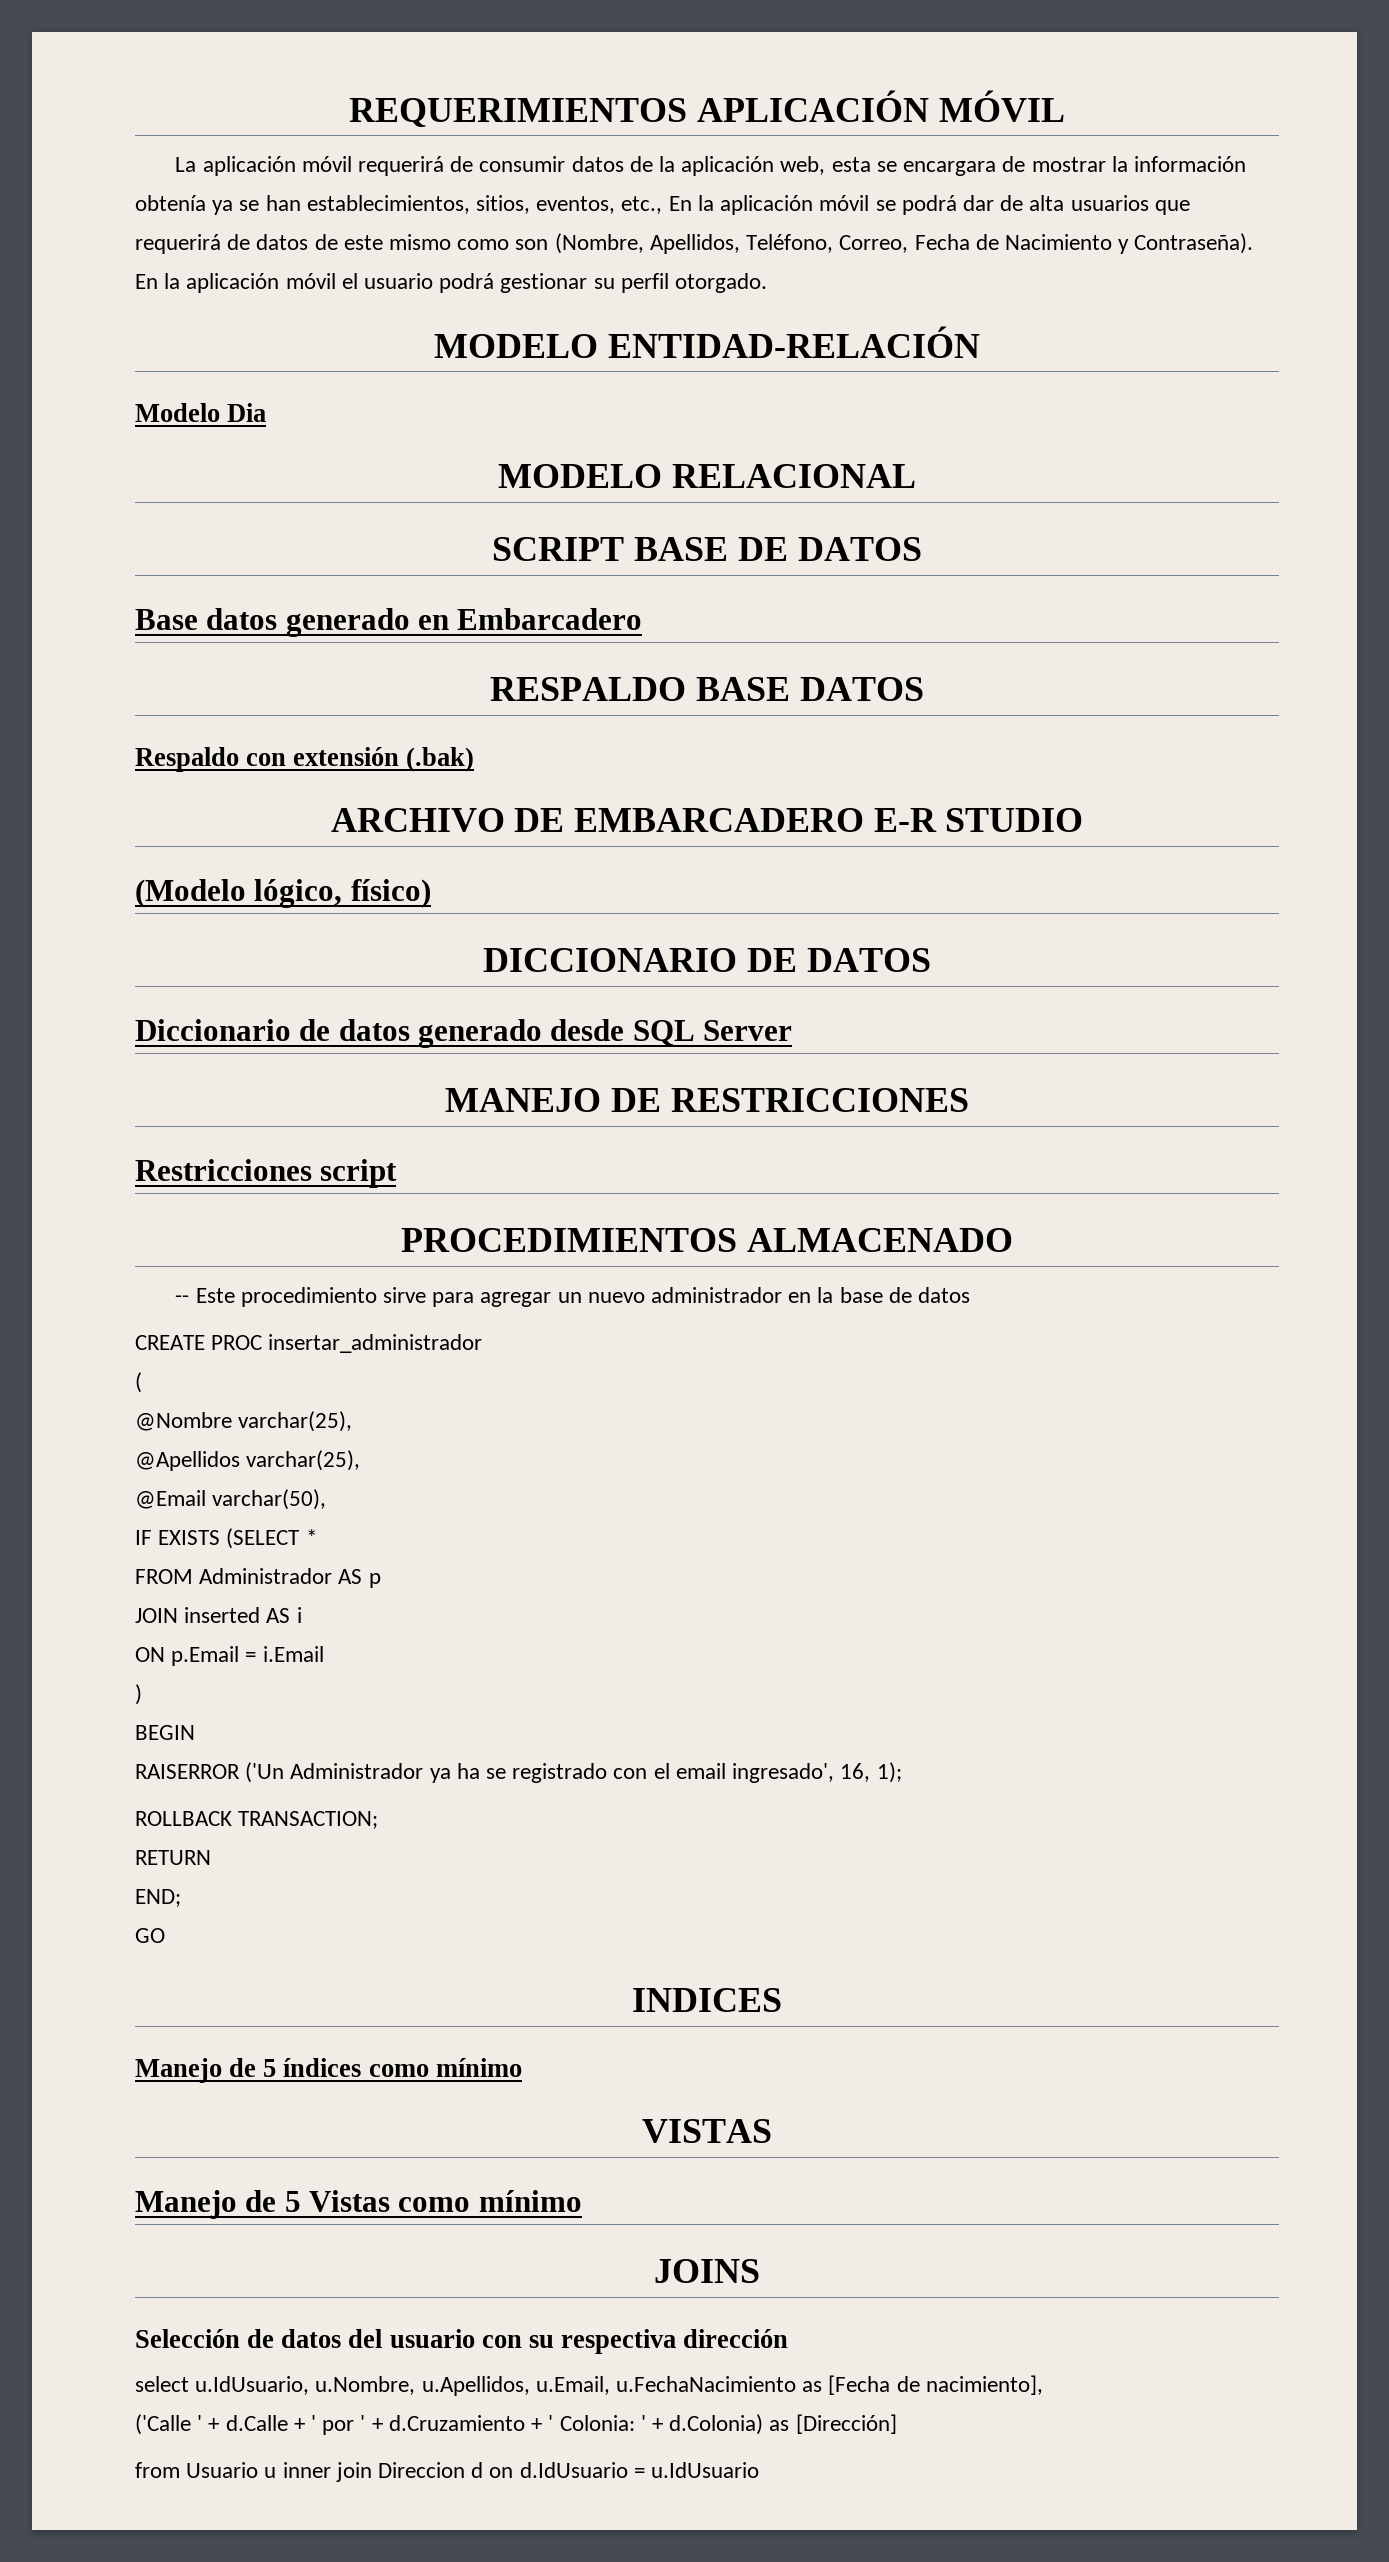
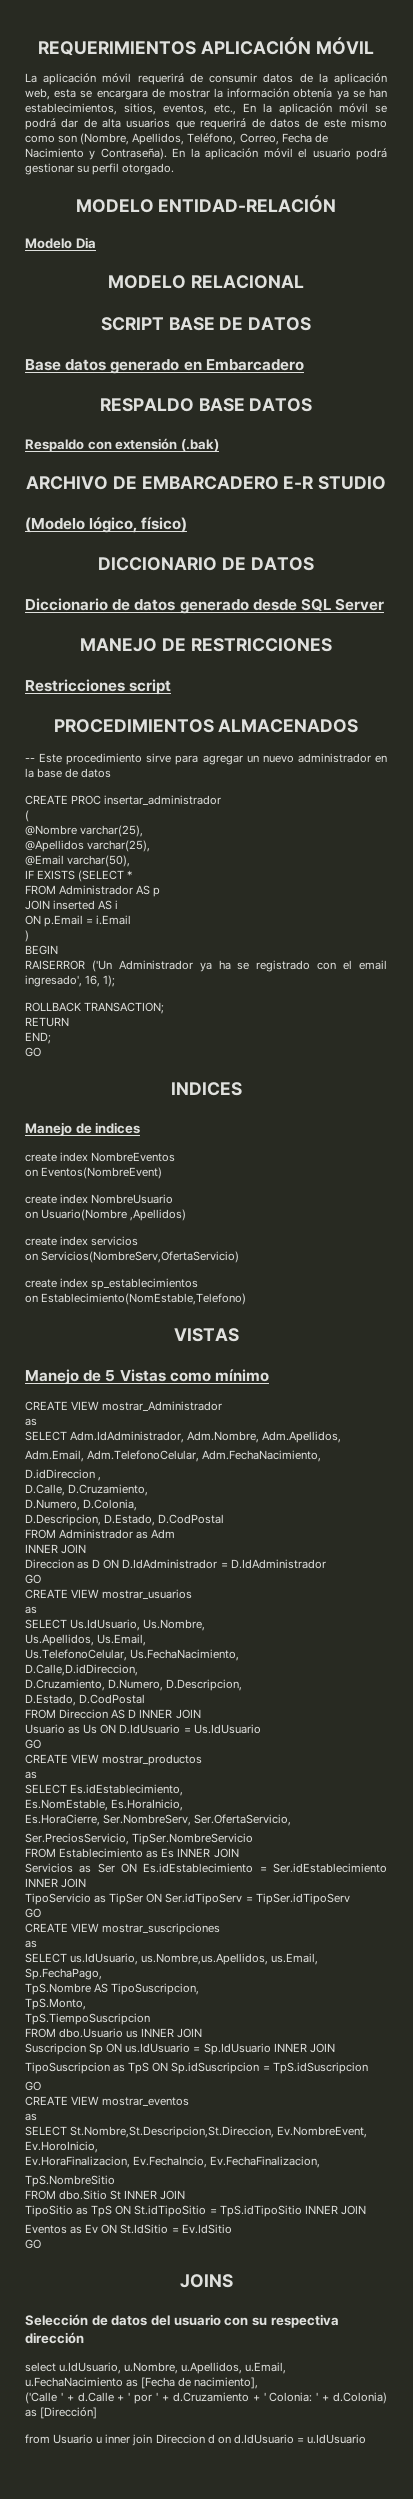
- PROCEDIMIENTOS ALMACENADO
+ PROCEDIMIENTOS ALMACENADOS
- Manejo de 5 índices como mínimo
+ Manejo de indices
+ create index NombreEventos
+ on Eventos(NombreEvent)
+ create index NombreUsuario
+ on Usuario(Nombre ,Apellidos)
+ create index servicios
+ on Servicios(NombreServ,OfertaServicio)
+ create index sp_establecimientos
+ on Establecimiento(NomEstable,Telefono)
+ CREATE VIEW mostrar_Administrador
+ as
+ SELECT Adm.IdAdministrador, Adm.Nombre, Adm.Apellidos,
+ Adm.Email, Adm.TelefonoCelular, Adm.FechaNacimiento,
+ D.idDireccion ,
+ D.Calle, D.Cruzamiento,
+ D.Numero, D.Colonia,
+ D.Descripcion, D.Estado, D.CodPostal
+ FROM Administrador as Adm
+ INNER JOIN
+ Direccion as D ON D.IdAdministrador = D.IdAdministrador
+ GO
+ CREATE VIEW mostrar_usuarios
+ as
+ SELECT Us.IdUsuario, Us.Nombre,
+ Us.Apellidos, Us.Email,
+ Us.TelefonoCelular, Us.FechaNacimiento,
+ D.Calle,D.idDireccion,
+ D.Cruzamiento, D.Numero, D.Descripcion,
+ D.Estado, D.CodPostal
+ FROM Direccion AS D INNER JOIN
+ Usuario as Us ON D.IdUsuario = Us.IdUsuario
+ GO
+ CREATE VIEW mostrar_productos
+ as
+ SELECT Es.idEstablecimiento,
+ Es.NomEstable, Es.HoraInicio,
+ Es.HoraCierre, Ser.NombreServ, Ser.OfertaServicio,
+ Ser.PreciosServicio, TipSer.NombreServicio
+ FROM Establecimiento as Es INNER JOIN
+ Servicios as Ser ON Es.idEstablecimiento = Ser.idEstablecimiento INNER JOIN
+ TipoServicio as TipSer ON Ser.idTipoServ = TipSer.idTipoServ
+ GO
+ CREATE VIEW mostrar_suscripciones
+ as
+ SELECT us.IdUsuario, us.Nombre,us.Apellidos, us.Email, Sp.FechaPago,
+ TpS.Nombre AS TipoSuscripcion,
+ TpS.Monto,
+ TpS.TiempoSuscripcion
+ FROM dbo.Usuario us INNER JOIN
+ Suscripcion Sp ON us.IdUsuario = Sp.IdUsuario INNER JOIN
+ TipoSuscripcion as TpS ON Sp.idSuscripcion = TpS.idSuscripcion
+ GO
+ CREATE VIEW mostrar_eventos
+ as
+ SELECT St.Nombre,St.Descripcion,St.Direccion, Ev.NombreEvent, Ev.HoroInicio,
+ Ev.HoraFinalizacion, Ev.FechaIncio, Ev.FechaFinalizacion,
+ TpS.NombreSitio
+ FROM dbo.Sitio St INNER JOIN
+ TipoSitio as TpS ON St.idTipoSitio = TpS.idTipoSitio INNER JOIN
+ Eventos as Ev ON St.IdSitio = Ev.IdSitio
+ GO

